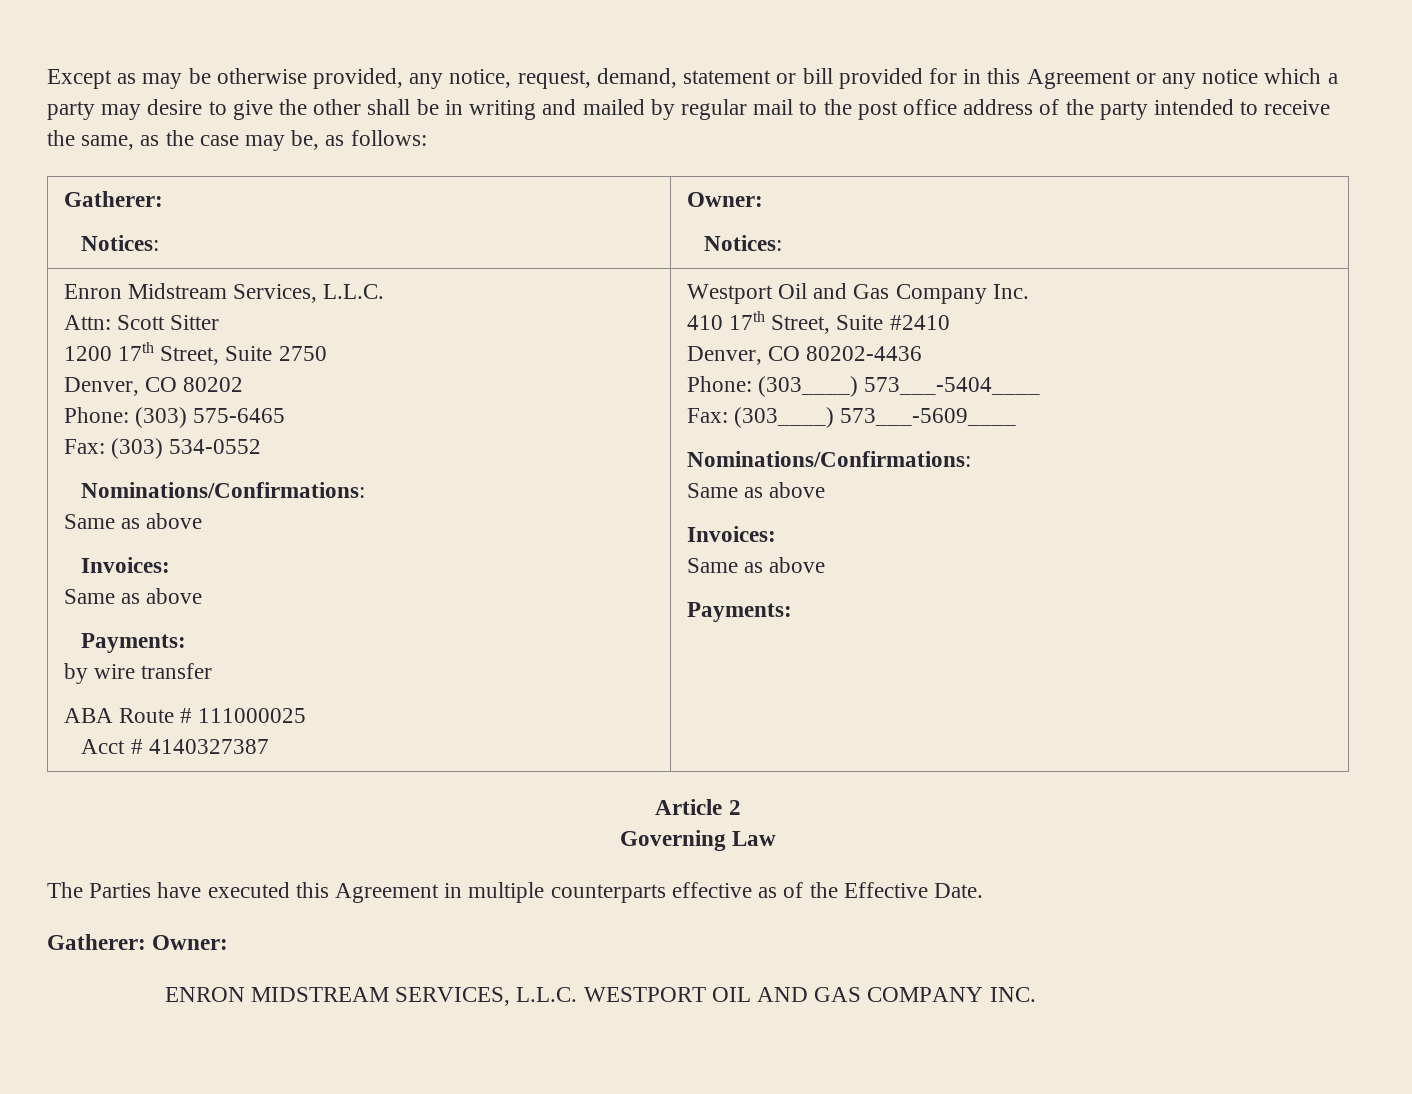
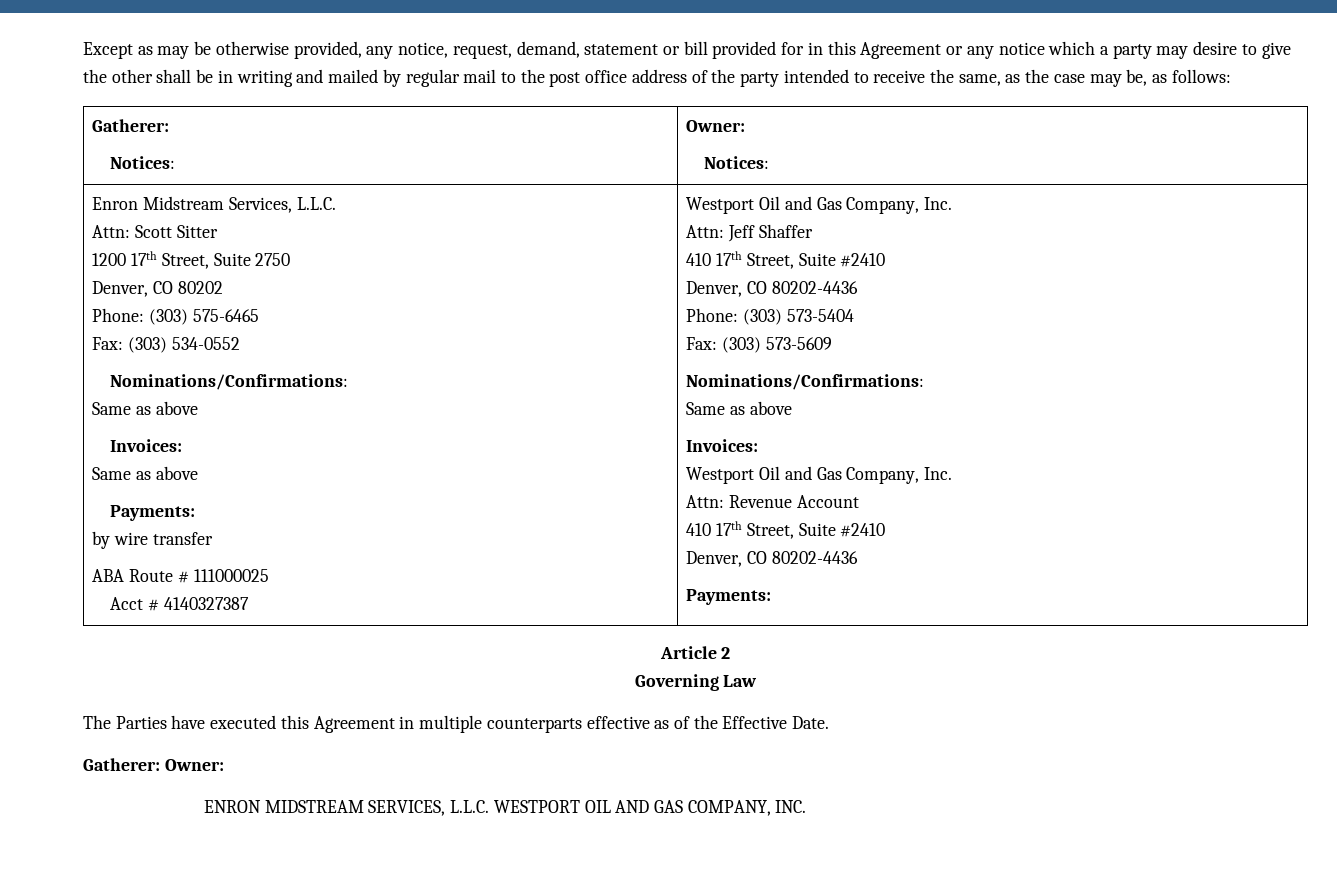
- Acct # 4140327387 | Westport Oil and Gas Company Inc.
+ Acct # 4140327387 | Westport Oil and Gas Company, Inc.
+ Attn: Jeff Shaffer
- Phone: (303____) 573___-5404____
- Fax: (303____) 573___-5609____
+ Phone: (303) 573-5404
+ Fax: (303) 573-5609
  Nominations/Confirmations:
  Same as above
  Invoices:
- Same as above
+ Westport Oil and Gas Company, Inc.
+ Attn: Revenue Account
+ 410 17th Street, Suite #2410
+ Denver, CO 80202-4436
- ENRON MIDSTREAM SERVICES, L.L.C. WESTPORT OIL AND GAS COMPANY INC.
+ ENRON MIDSTREAM SERVICES, L.L.C. WESTPORT OIL AND GAS COMPANY, INC.

